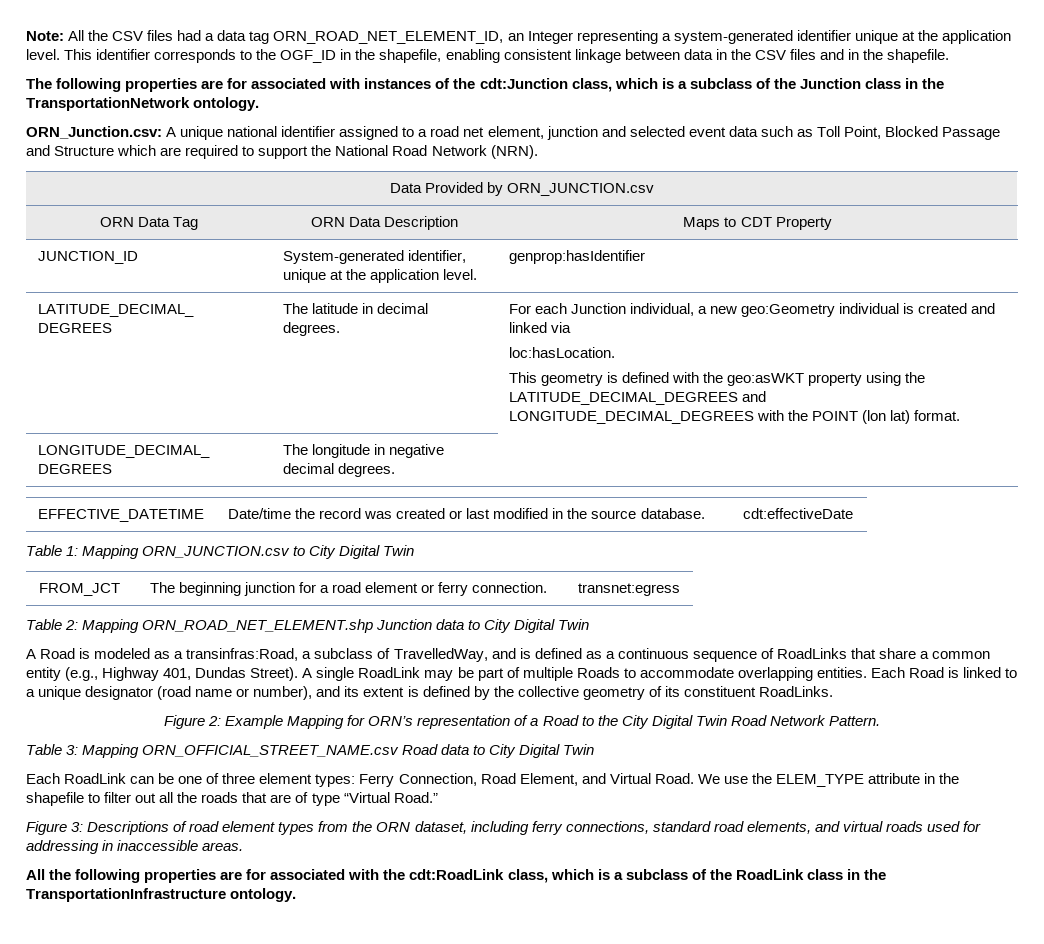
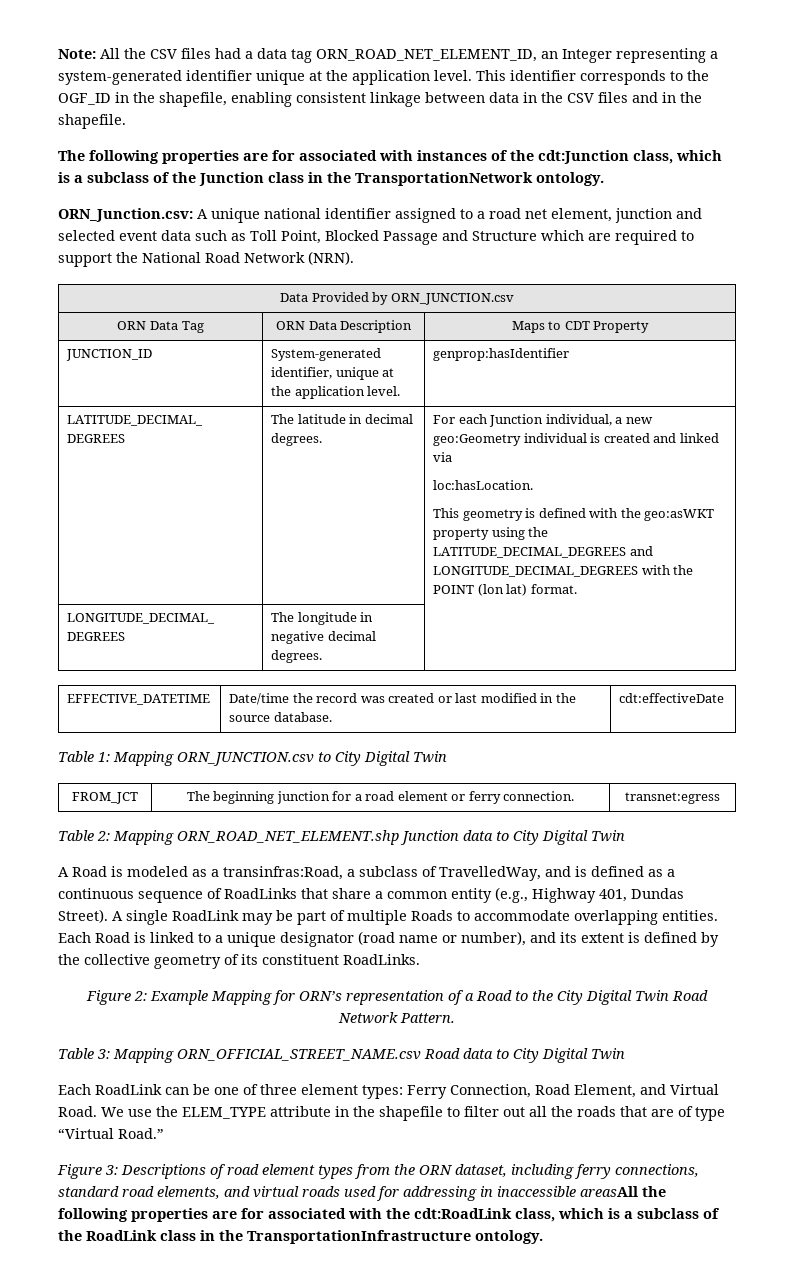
- Figure 3: Descriptions of road element types from the ORN dataset, including ferry connections, standard road elements, and virtual roads used for addressing in inaccessible areas.
- All the following properties are for associated with the cdt:RoadLink class, which is a subclass of the RoadLink class in the TransportationInfrastructure ontology.
+ Figure 3: Descriptions of road element types from the ORN dataset, including ferry connections, standard road elements, and virtual roads used for addressing in inaccessible areasAll the following properties are for associated with the cdt:RoadLink class, which is a subclass of the RoadLink class in the TransportationInfrastructure ontology.

